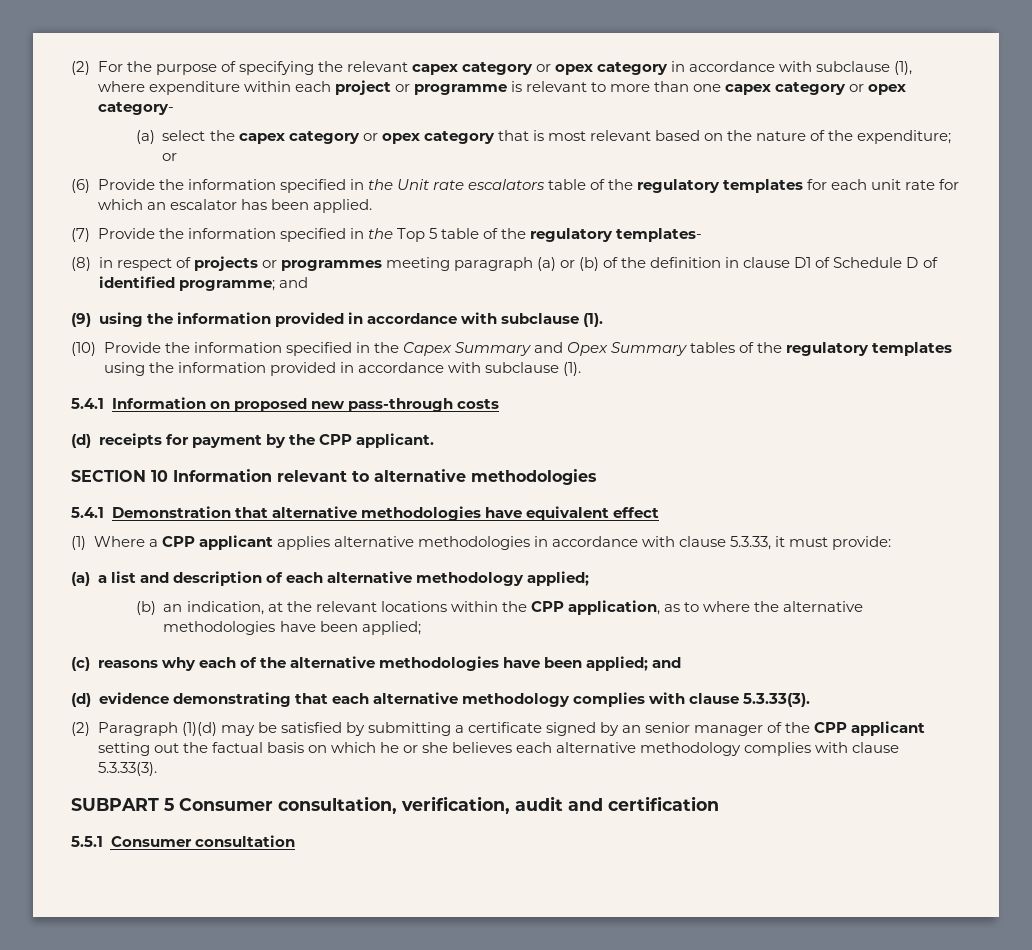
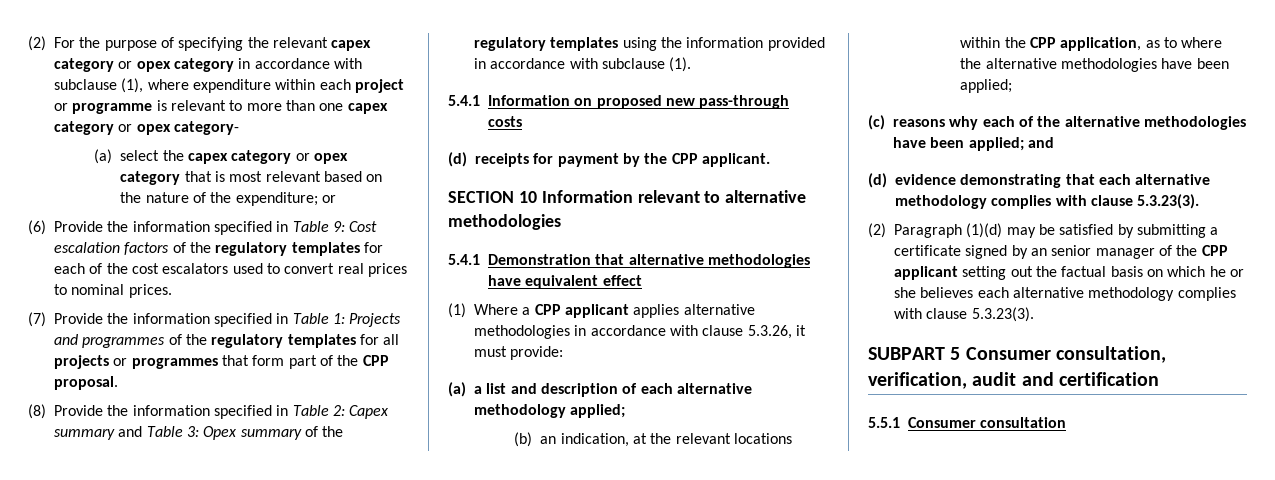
- (6) Provide the information specified in the Unit rate escalators table of the regulatory templates for each unit rate for which an escalator has been applied.
+ (6) Provide the information specified in Table 9: Cost escalation factors of the regulatory templates for each of the cost escalators used to convert real prices to nominal prices.
- (7) Provide the information specified in the Top 5 table of the regulatory templates-
- (8) in respect of projects or programmes meeting paragraph (a) or (b) of the definition in clause D1 of Schedule D of identified programme; and
- (9) using the information provided in accordance with subclause (1).
- (10) Provide the information specified in the Capex Summary and Opex Summary tables of the regulatory templates using the information provided in accordance with subclause (1).
+ (7) Provide the information specified in Table 1: Projects and programmes of the regulatory templates for all projects or programmes that form part of the CPP proposal.
+ (8) Provide the information specified in Table 2: Capex summary and Table 3: Opex summary of the regulatory templates using the information provided in accordance with subclause (1).
- (1) Where a CPP applicant applies alternative methodologies in accordance with clause 5.3.33, it must provide:
+ (1) Where a CPP applicant applies alternative methodologies in accordance with clause 5.3.26, it must provide:
- (d) evidence demonstrating that each alternative methodology complies with clause 5.3.33(3).
+ (d) evidence demonstrating that each alternative methodology complies with clause 5.3.23(3).
- (2) Paragraph (1)(d) may be satisfied by submitting a certificate signed by an senior manager of the CPP applicant setting out the factual basis on which he or she believes each alternative methodology complies with clause 5.3.33(3).
+ (2) Paragraph (1)(d) may be satisfied by submitting a certificate signed by an senior manager of the CPP applicant setting out the factual basis on which he or she believes each alternative methodology complies with clause 5.3.23(3).

